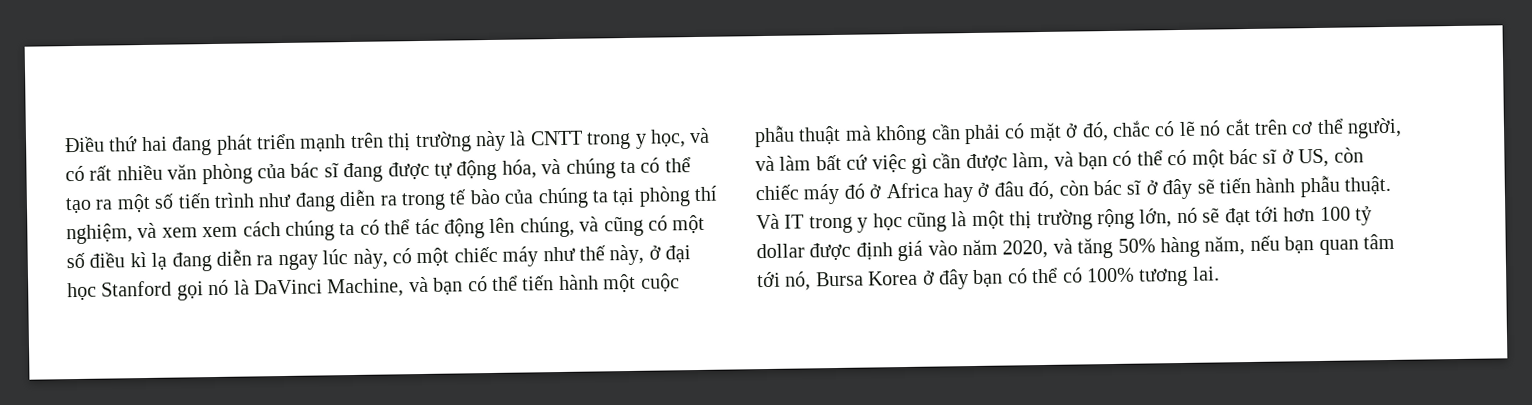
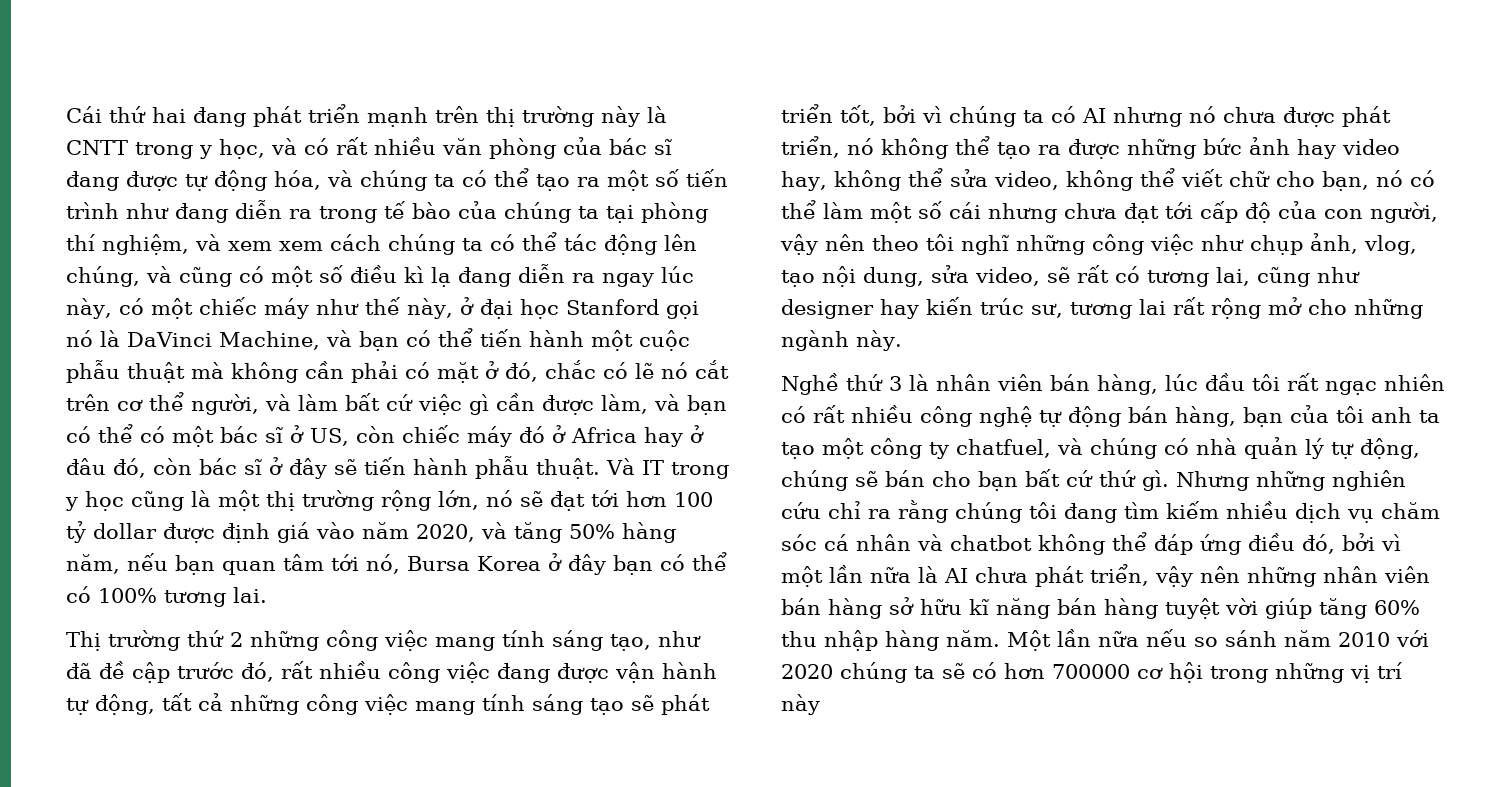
- Điều thứ hai đang phát triển mạnh trên thị trường này là CNTT trong y học, và có rất nhiều văn phòng của bác sĩ đang được tự động hóa, và chúng ta có thể tạo ra một số tiến trình như đang diễn ra trong tế bào của chúng ta tại phòng thí nghiệm, và xem xem cách chúng ta có thể tác động lên chúng, và cũng có một số điều kì lạ đang diễn ra ngay lúc này, có một chiếc máy như thế này, ở đại học Stanford gọi nó là DaVinci Machine, và bạn có thể tiến hành một cuộc phẫu thuật mà không cần phải có mặt ở đó, chắc có lẽ nó cắt trên cơ thể người, và làm bất cứ việc gì cần được làm, và bạn có thể có một bác sĩ ở US, còn chiếc máy đó ở Africa hay ở đâu đó, còn bác sĩ ở đây sẽ tiến hành phẫu thuật.
+ Cái thứ hai đang phát triển mạnh trên thị trường này là CNTT trong y học, và có rất nhiều văn phòng của bác sĩ đang được tự động hóa, và chúng ta có thể tạo ra một số tiến trình như đang diễn ra trong tế bào của chúng ta tại phòng thí nghiệm, và xem xem cách chúng ta có thể tác động lên chúng, và cũng có một số điều kì lạ đang diễn ra ngay lúc này, có một chiếc máy như thế này, ở đại học Stanford gọi nó là DaVinci Machine, và bạn có thể tiến hành một cuộc phẫu thuật mà không cần phải có mặt ở đó, chắc có lẽ nó cắt trên cơ thể người, và làm bất cứ việc gì cần được làm, và bạn có thể có một bác sĩ ở US, còn chiếc máy đó ở Africa hay ở đâu đó, còn bác sĩ ở đây sẽ tiến hành phẫu thuật.
+ Thị trường thứ 2 những công việc mang tính sáng tạo, như đã đề cập trước đó, rất nhiều công việc đang được vận hành tự động, tất cả những công việc mang tính sáng tạo sẽ phát triển tốt, bởi vì chúng ta có AI nhưng nó chưa được phát triển, nó không thể tạo ra được những bức ảnh hay video hay, không thể sửa video, không thể viết chữ cho bạn, nó có thể làm một số cái nhưng chưa đạt tới cấp độ của con người, vậy nên theo tôi nghĩ những công việc như chụp ảnh, vlog, tạo nội dung, sửa video, sẽ rất có tương lai, cũng như designer hay kiến trúc sư, tương lai rất rộng mở cho những ngành này.
+ Nghề thứ 3 là nhân viên bán hàng, lúc đầu tôi rất ngạc nhiên có rất nhiều công nghệ tự động bán hàng, bạn của tôi anh ta tạo một công ty chatfuel, và chúng có nhà quản lý tự động, chúng sẽ bán cho bạn bất cứ thứ gì. Nhưng những nghiên cứu chỉ ra rằng chúng tôi đang tìm kiếm nhiều dịch vụ chăm sóc cá nhân và chatbot không thể đáp ứng điều đó, bởi vì một lần nữa là AI chưa phát triển, vậy nên những nhân viên bán hàng sở hữu kĩ năng bán hàng tuyệt vời giúp tăng 60% thu nhập hàng năm. Một lần nữa nếu so sánh năm 2010 với 2020 chúng ta sẽ có hơn 700000 cơ hội trong những vị trí này

